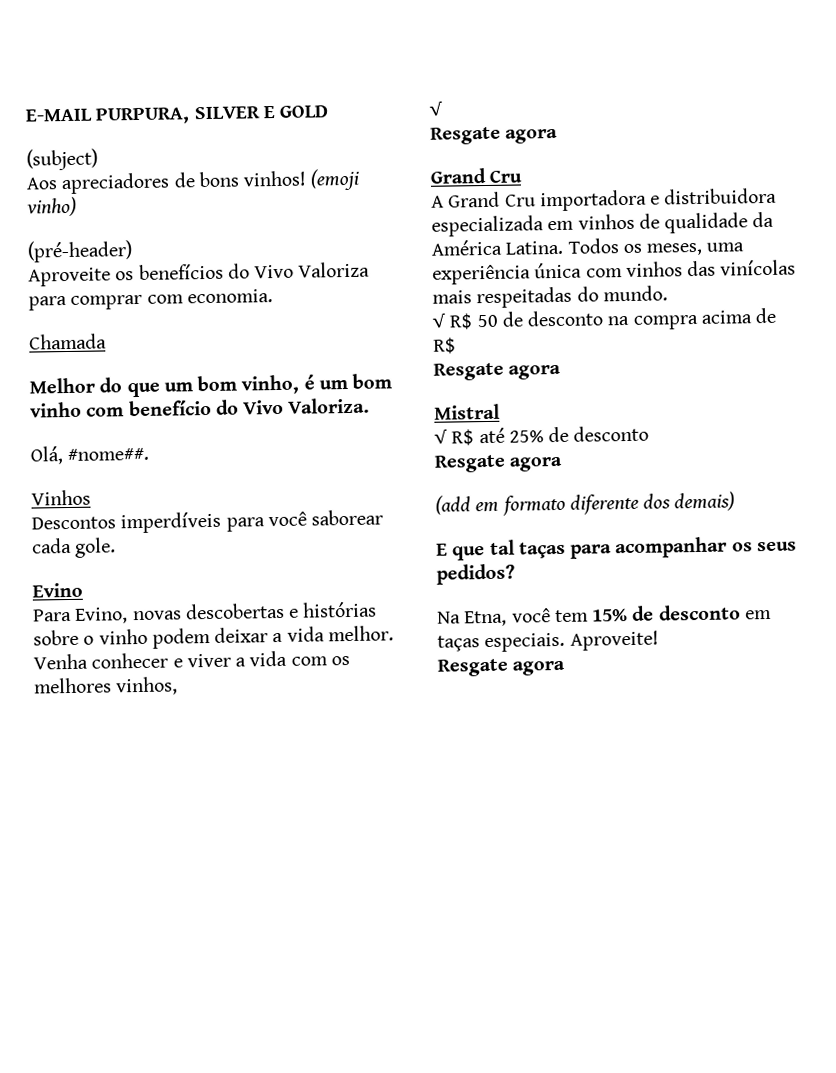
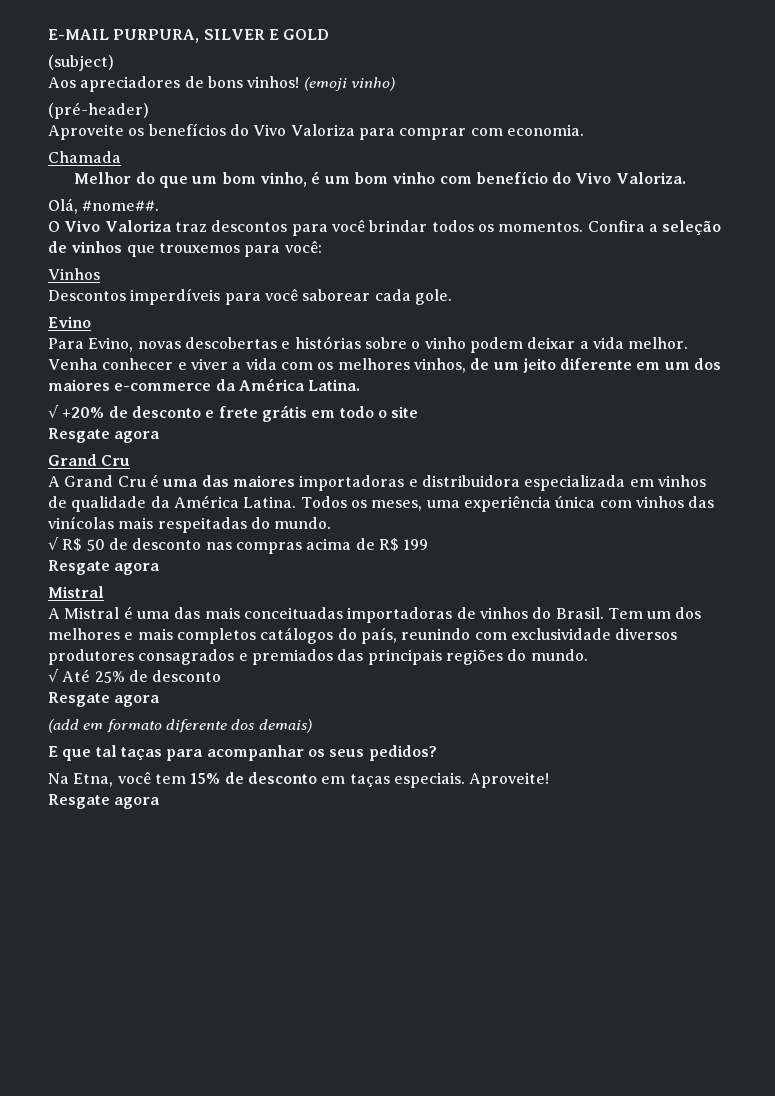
+ O Vivo Valoriza traz descontos para você brindar todos os momentos. Confira a seleção de vinhos que trouxemos para você:
- Venha conhecer e viver a vida com os melhores vinhos,
- √
+ Venha conhecer e viver a vida com os melhores vinhos, de um jeito diferente em um dos maiores e-commerce da América Latina.
+ √ +20% de desconto e frete grátis em todo o site
- A Grand Cru importadora e distribuidora especializada em vinhos de qualidade da América Latina.
+ A Grand Cru é uma das maiores importadoras e distribuidora especializada em vinhos de qualidade da América Latina.
- √ R$ 50 de desconto na compra acima de R$
+ √ R$ 50 de desconto nas compras acima de R$ 199
- √ R$ até 25% de desconto
+ A Mistral é uma das mais conceituadas importadoras de vinhos do Brasil. Tem um dos melhores e mais completos catálogos do país, reunindo com exclusividade diversos produtores consagrados e premiados das principais regiões do mundo.
+ √ Até 25% de desconto

